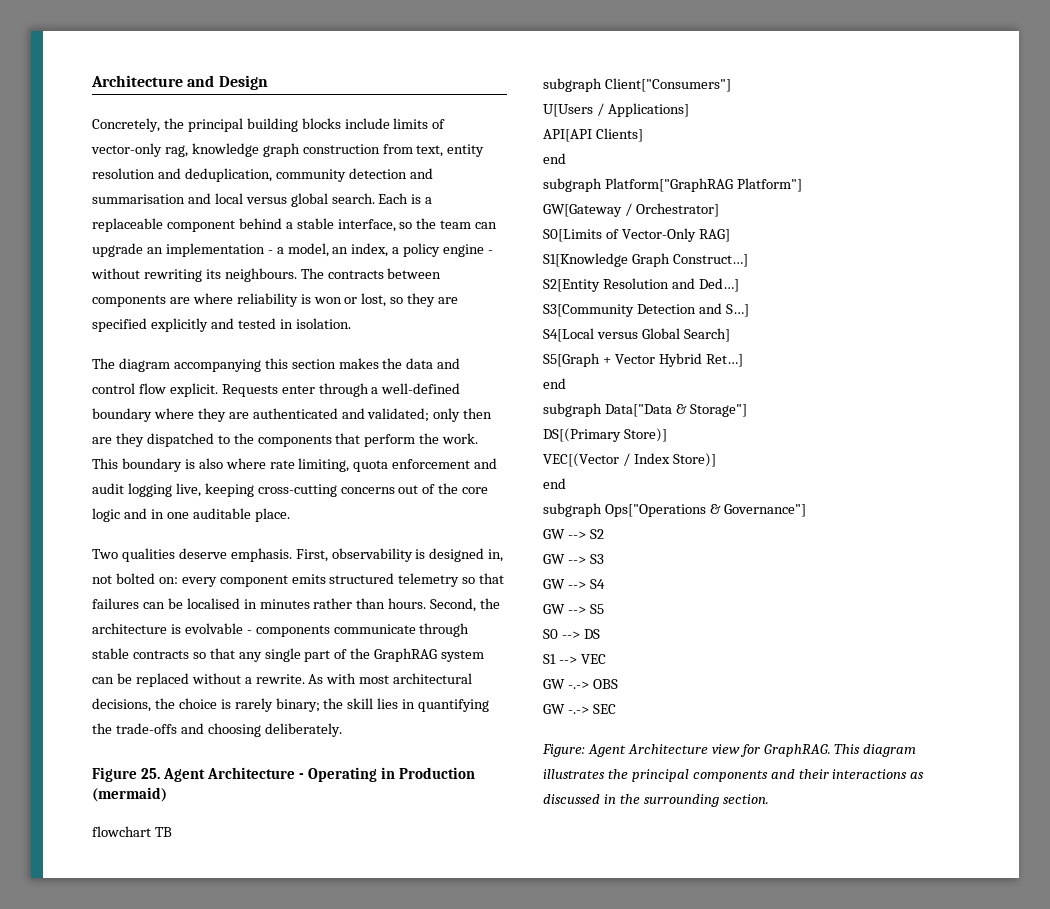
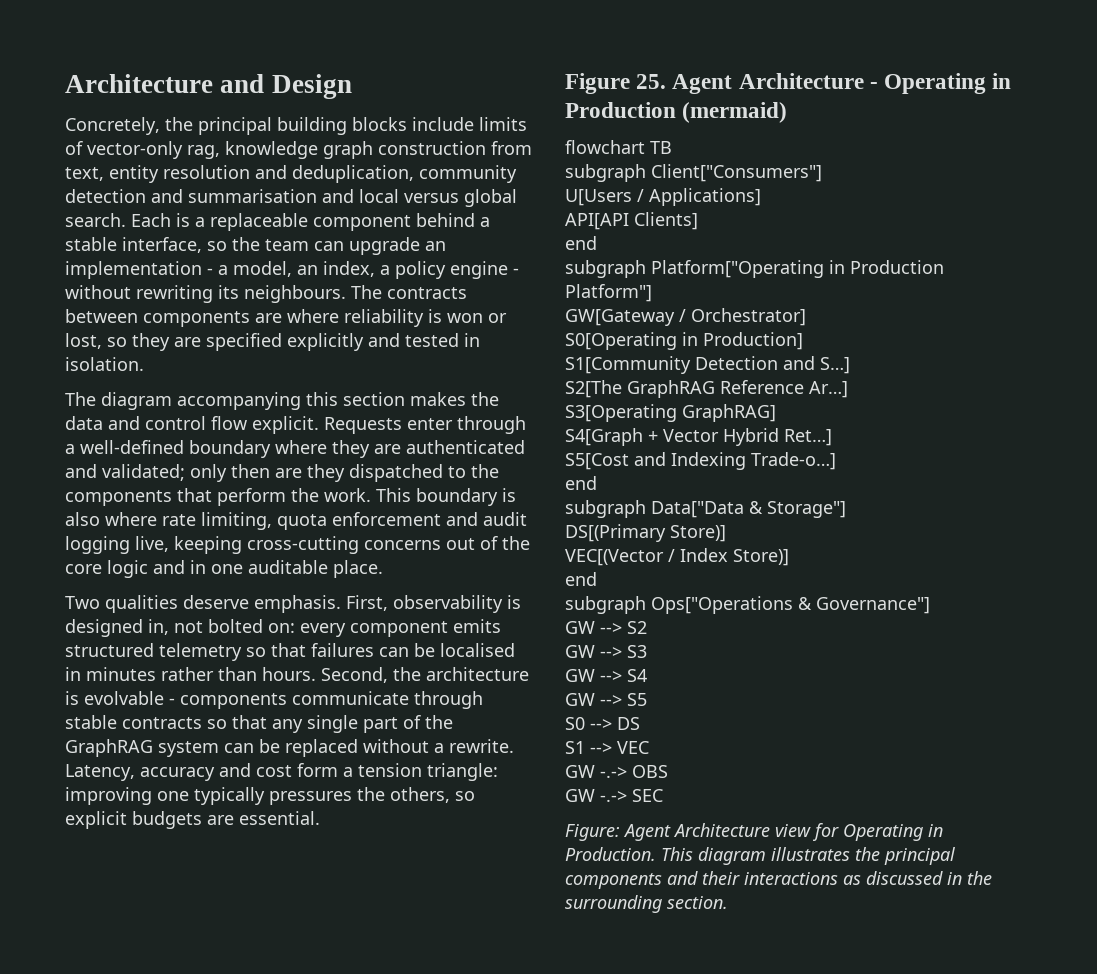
- As with most architectural decisions, the choice is rarely binary; the skill lies in quantifying the trade-offs and choosing deliberately.
+ Latency, accuracy and cost form a tension triangle: improving one typically pressures the others, so explicit budgets are essential.
- subgraph Platform["GraphRAG Platform"]
+ subgraph Platform["Operating in Production Platform"]
- S0[Limits of Vector-Only RAG]
- S1[Knowledge Graph Construct…]
- S2[Entity Resolution and Ded…]
- S3[Community Detection and S…]
- S4[Local versus Global Search]
- S5[Graph + Vector Hybrid Ret…]
+ S0[Operating in Production]
+ S1[Community Detection and S…]
+ S2[The GraphRAG Reference Ar…]
+ S3[Operating GraphRAG]
+ S4[Graph + Vector Hybrid Ret…]
+ S5[Cost and Indexing Trade-o…]
- Figure: Agent Architecture view for GraphRAG.
+ Figure: Agent Architecture view for Operating in Production.

